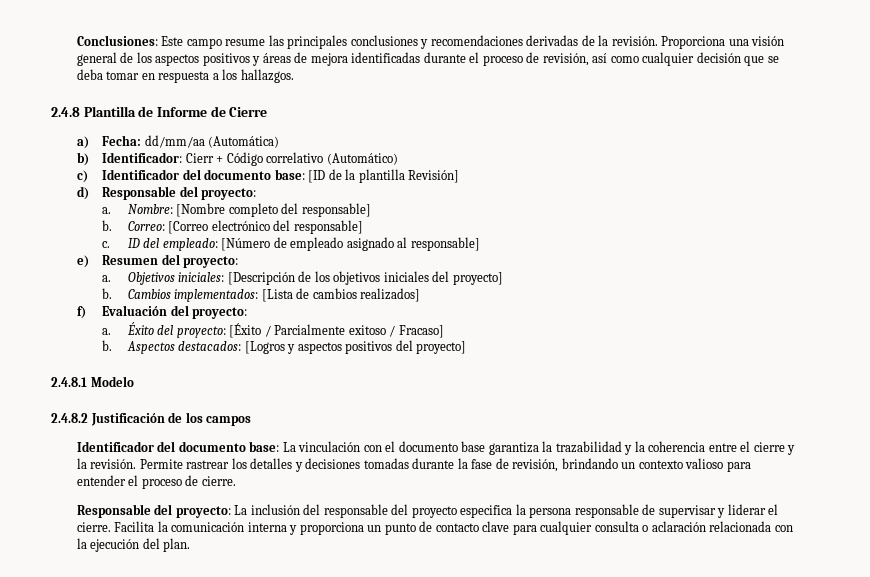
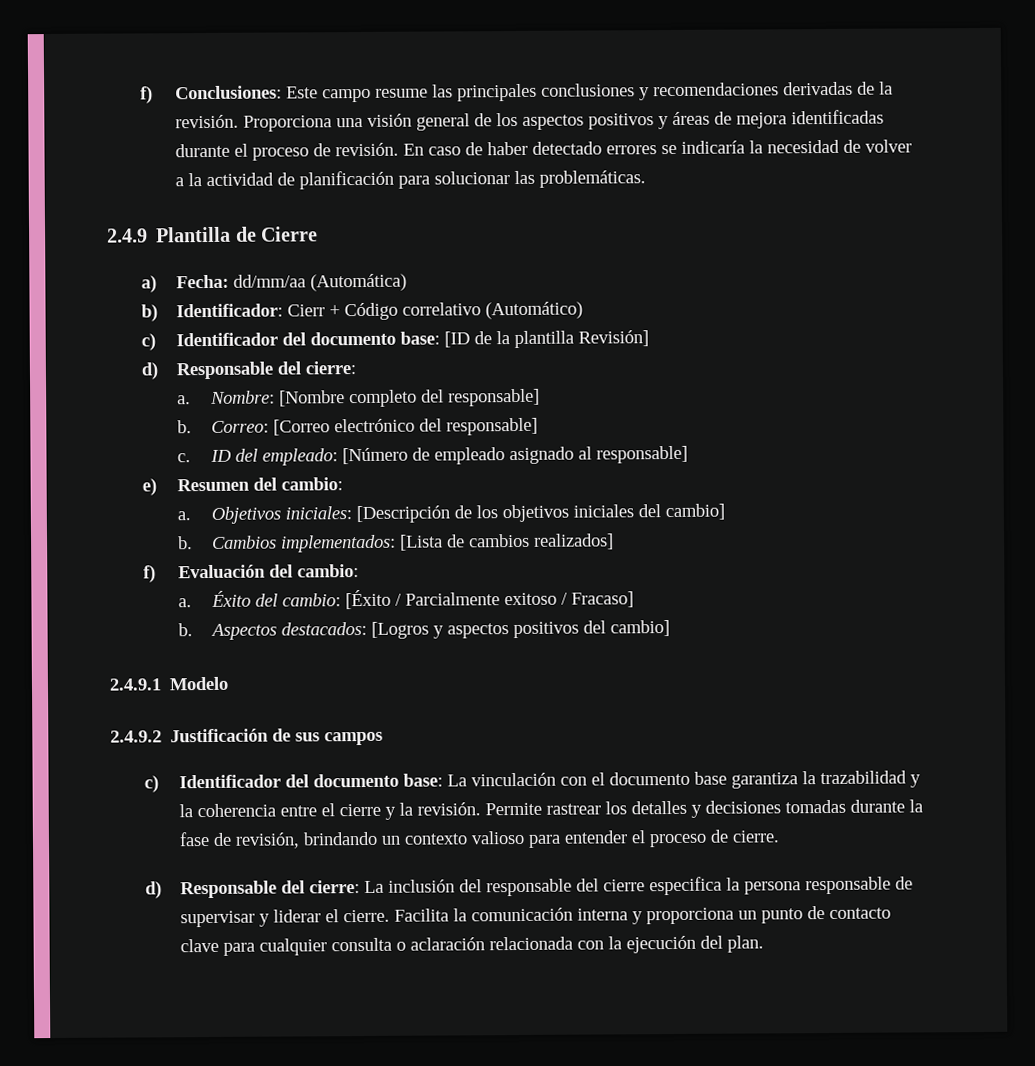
- Conclusiones: Este campo resume las principales conclusiones y recomendaciones derivadas de la revisión.
+ f) Conclusiones: Este campo resume las principales conclusiones y recomendaciones derivadas de la revisión.
- Proporciona una visión general de los aspectos positivos y áreas de mejora identificadas durante el proceso de revisión, así como cualquier decisión que se deba tomar en respuesta a los hallazgos.
- 2.4.8 Plantilla de Informe de Cierre
+ Proporciona una visión general de los aspectos positivos y áreas de mejora identificadas durante el proceso de revisión. En caso de haber detectado errores se indicaría la necesidad de volver a la actividad de planificación para solucionar las problemáticas.
+ 2.4.9 Plantilla de Cierre
  c) Identificador del documento base: [ID de la plantilla Revisión]
- d) Responsable del proyecto:
+ d) Responsable del cierre:
- e) Resumen del proyecto:
+ e) Resumen del cambio:
- Objetivos iniciales: [Descripción de los objetivos iniciales del proyecto]
+ Objetivos iniciales: [Descripción de los objetivos iniciales del cambio]
- f) Evaluación del proyecto:
+ f) Evaluación del cambio:
- Éxito del proyecto: [Éxito / Parcialmente exitoso / Fracaso]
+ Éxito del cambio: [Éxito / Parcialmente exitoso / Fracaso]
- Aspectos destacados: [Logros y aspectos positivos del proyecto]
- 2.4.8.1 Modelo
+ Aspectos destacados: [Logros y aspectos positivos del cambio]
+ 2.4.9.1 Modelo
- 2.4.8.2 Justificación de los campos
+ 2.4.9.2 Justificación de sus campos
- Identificador del documento base: La vinculación con el documento base garantiza la trazabilidad y la coherencia entre el cierre y la revisión.
+ c) Identificador del documento base: La vinculación con el documento base garantiza la trazabilidad y la coherencia entre el cierre y la revisión.
- Responsable del proyecto: La inclusión del responsable del proyecto especifica la persona responsable de supervisar y liderar el cierre.
+ d) Responsable del cierre: La inclusión del responsable del cierre especifica la persona responsable de supervisar y liderar el cierre.

